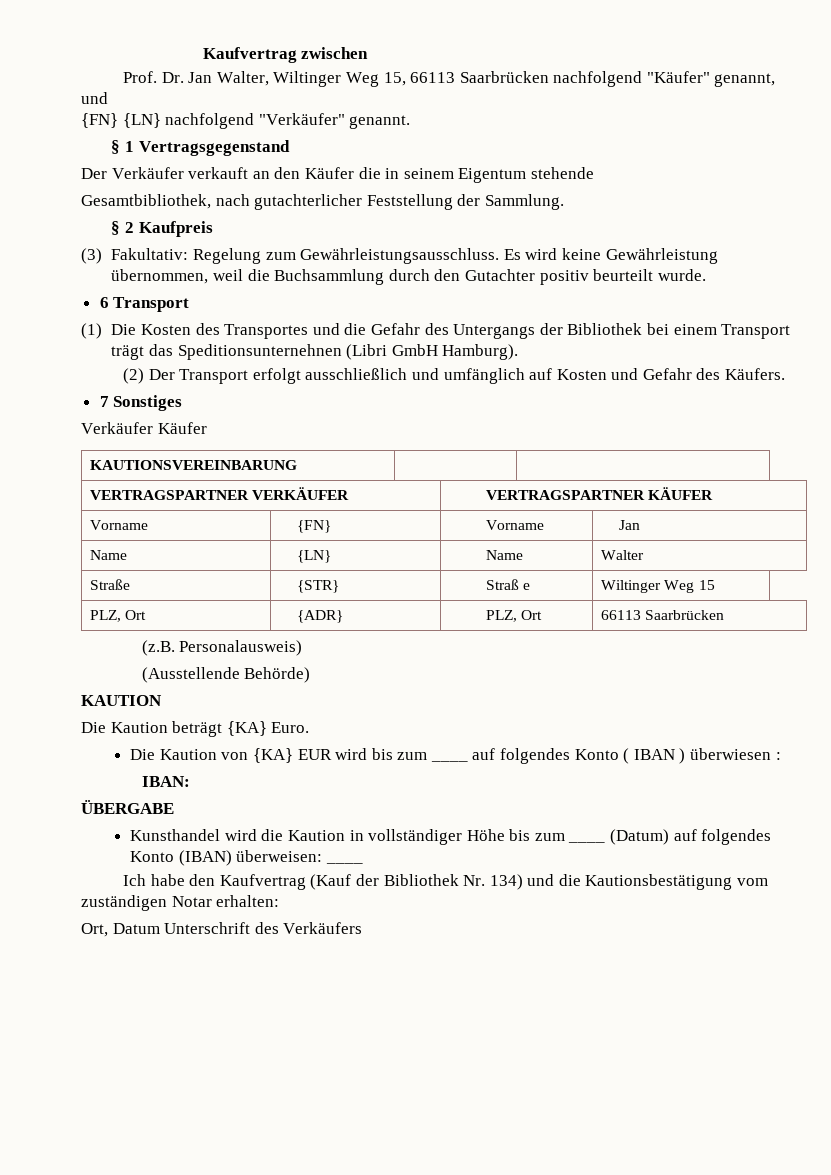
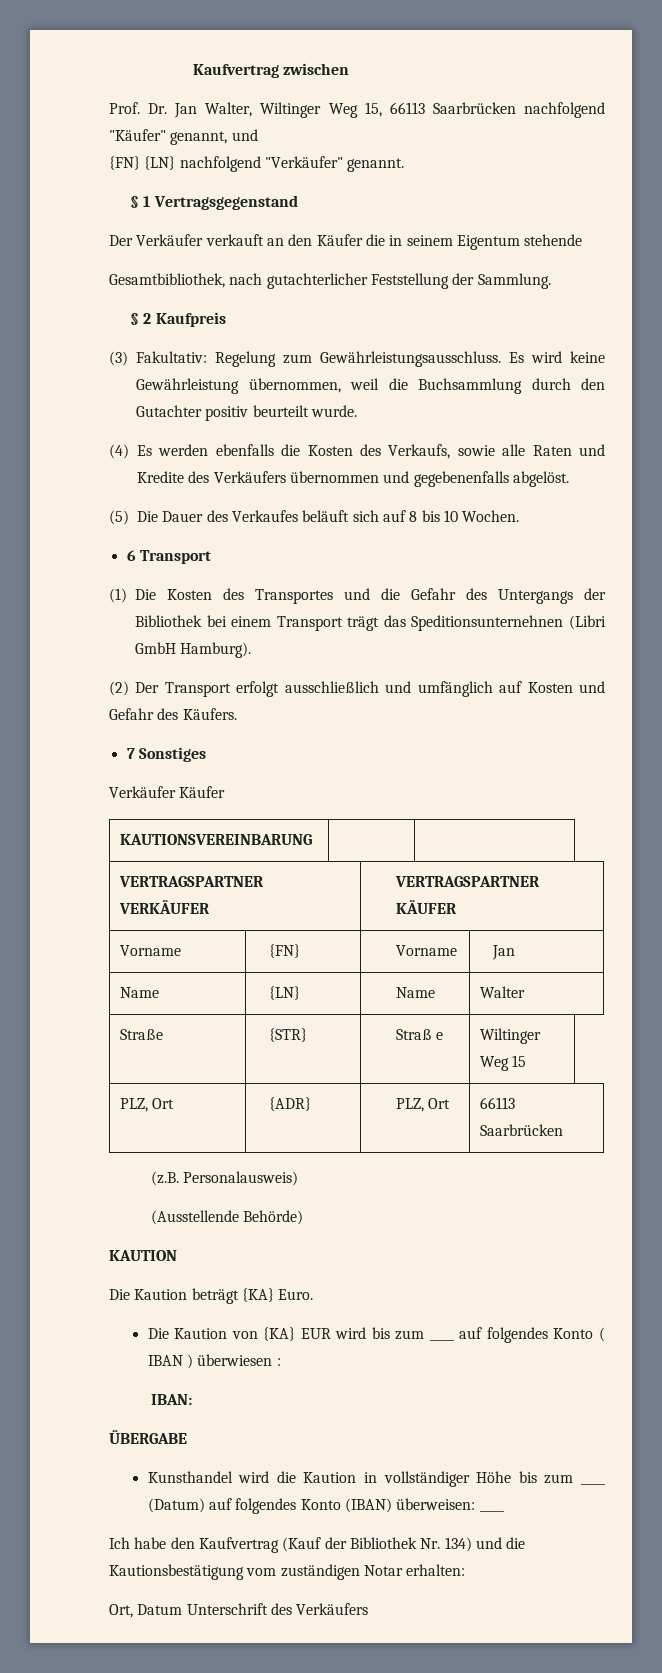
+ (4) Es werden ebenfalls die Kosten des Verkaufs, sowie alle Raten und Kredite des Verkäufers übernommen und gegebenenfalls abgelöst.
+ (5) Die Dauer des Verkaufes beläuft sich auf 8 bis 10 Wochen.

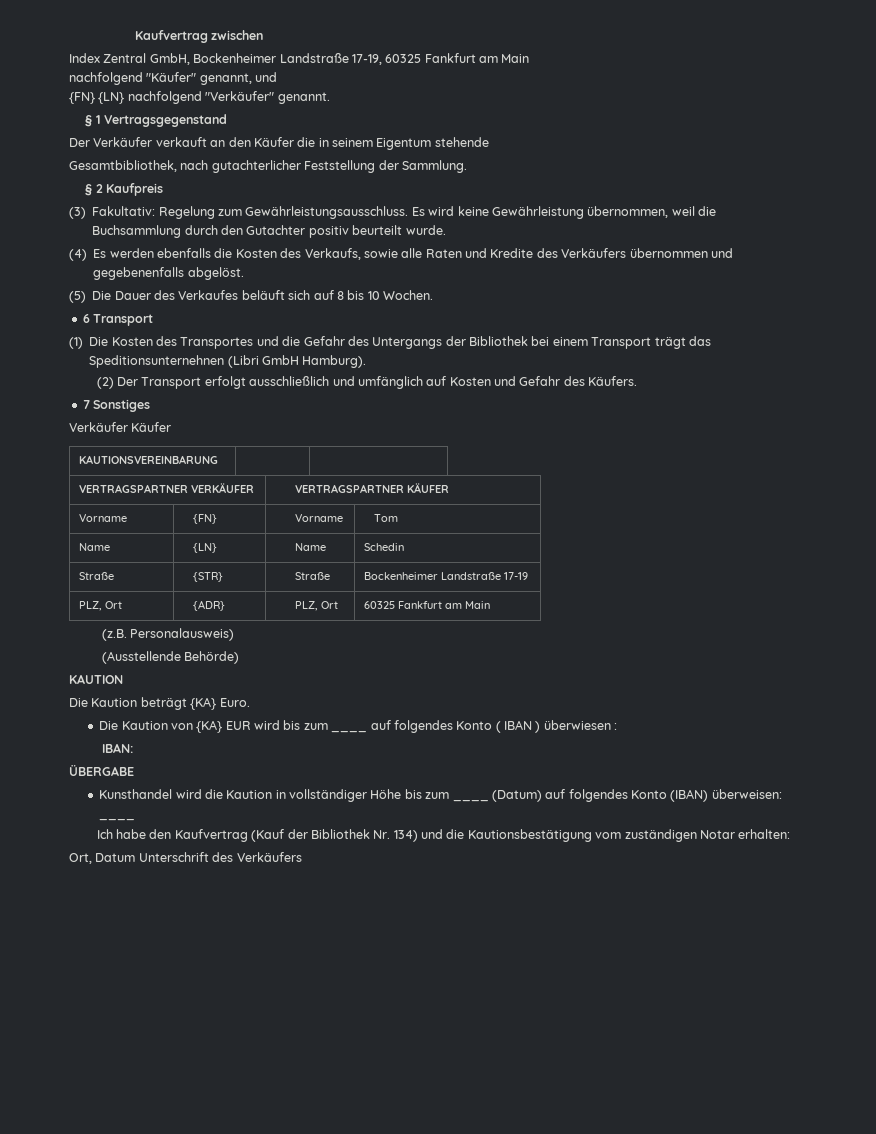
- Prof. Dr. Jan Walter, Wiltinger Weg 15, 66113 Saarbrücken nachfolgend "Käufer" genannt, und
+ Index Zentral GmbH, Bockenheimer Landstraße 17-19, 60325 Fankfurt am Main
+ nachfolgend "Käufer" genannt, und
- Vorname | {FN} | Vorname | Jan
+ Vorname | {FN} | Vorname | Tom
- Name | {LN} | Name | Walter
+ Name | {LN} | Name | Schedin
- Straße | {STR} | Straß e | Wiltinger Weg 15
+ Straße | {STR} | Straße | Bockenheimer Landstraße 17-19
- PLZ, Ort | {ADR} | PLZ, Ort | 66113 Saarbrücken
+ PLZ, Ort | {ADR} | PLZ, Ort | 60325 Fankfurt am Main

